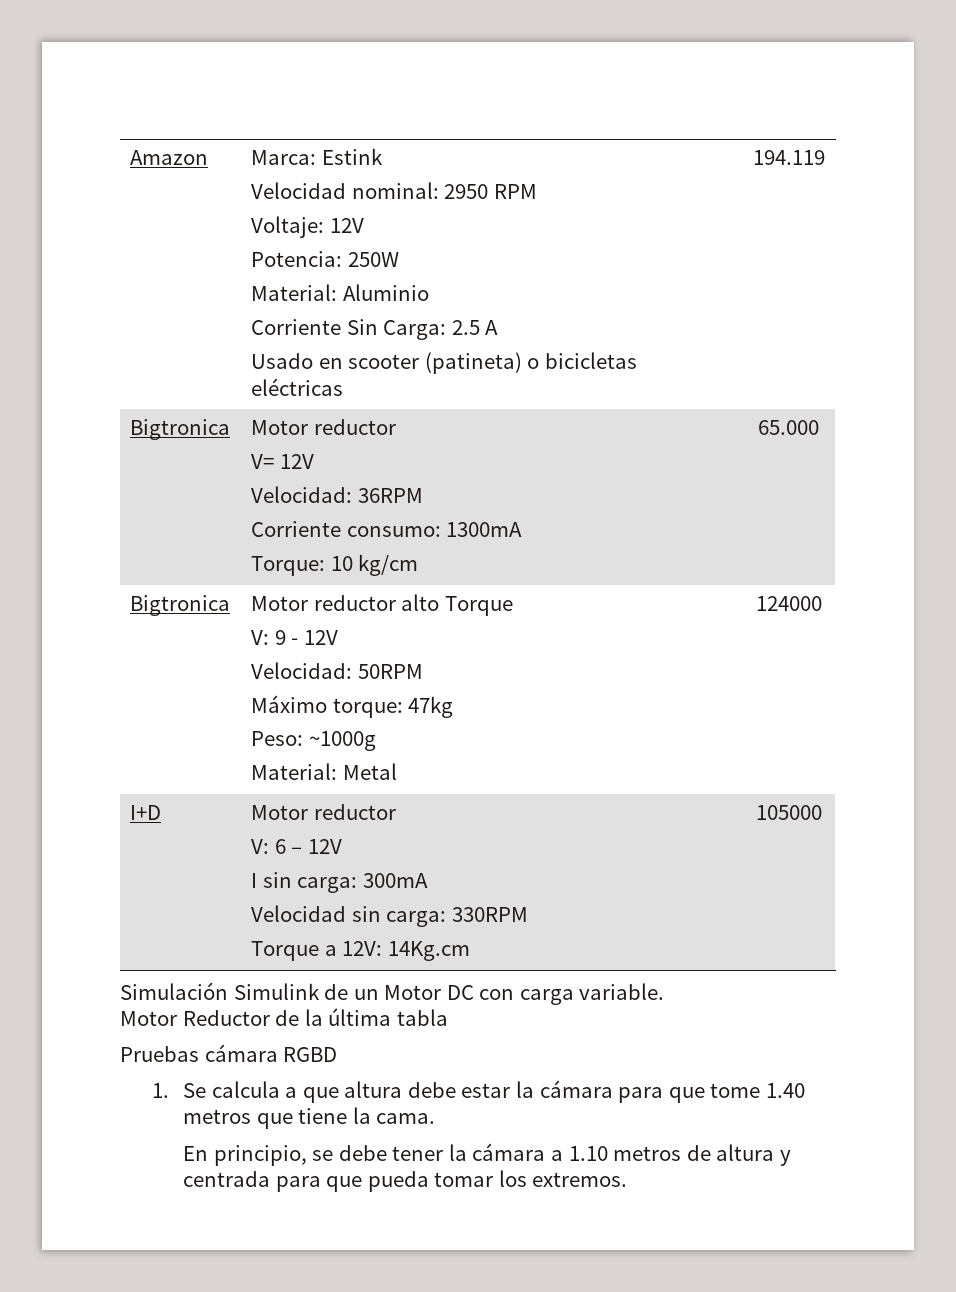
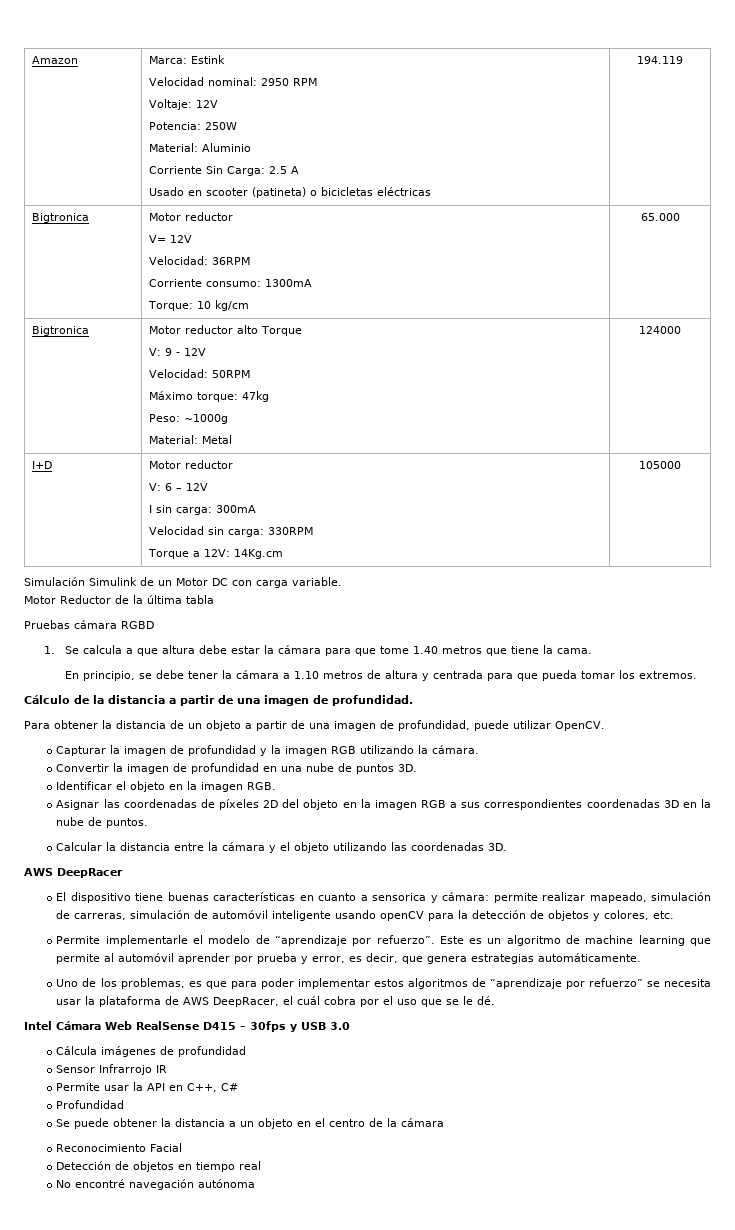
+ Cálculo de la distancia a partir de una imagen de profundidad.
+ Para obtener la distancia de un objeto a partir de una imagen de profundidad, puede utilizar OpenCV.
+ Capturar la imagen de profundidad y la imagen RGB utilizando la cámara.
+ Convertir la imagen de profundidad en una nube de puntos 3D.
+ Identificar el objeto en la imagen RGB.
+ Asignar las coordenadas de píxeles 2D del objeto en la imagen RGB a sus correspondientes coordenadas 3D en la nube de puntos.
+ Calcular la distancia entre la cámara y el objeto utilizando las coordenadas 3D.
+ AWS DeepRacer
+ El dispositivo tiene buenas características en cuanto a sensorica y cámara: permite realizar mapeado, simulación de carreras, simulación de automóvil inteligente usando openCV para la detección de objetos y colores, etc.
+ Permite implementarle el modelo de “aprendizaje por refuerzo”. Este es un algoritmo de machine learning que permite al automóvil aprender por prueba y error, es decir, que genera estrategias automáticamente.
+ Uno de los problemas, es que para poder implementar estos algoritmos de “aprendizaje por refuerzo” se necesita usar la plataforma de AWS DeepRacer, el cuál cobra por el uso que se le dé.
+ Intel Cámara Web RealSense D415 – 30fps y USB 3.0
+ Cálcula imágenes de profundidad
+ Sensor Infrarrojo IR
+ Permite usar la API en C++, C#
+ Profundidad
+ Se puede obtener la distancia a un objeto en el centro de la cámara
+ Reconocimiento Facial
+ Detección de objetos en tiempo real
+ No encontré navegación autónoma

